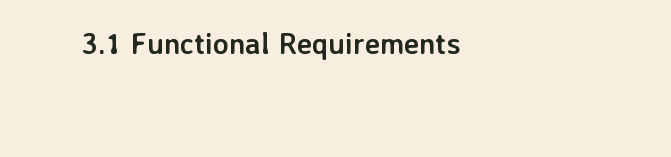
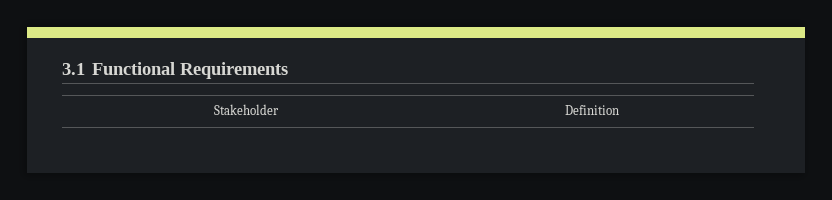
+ Stakeholder | Definition

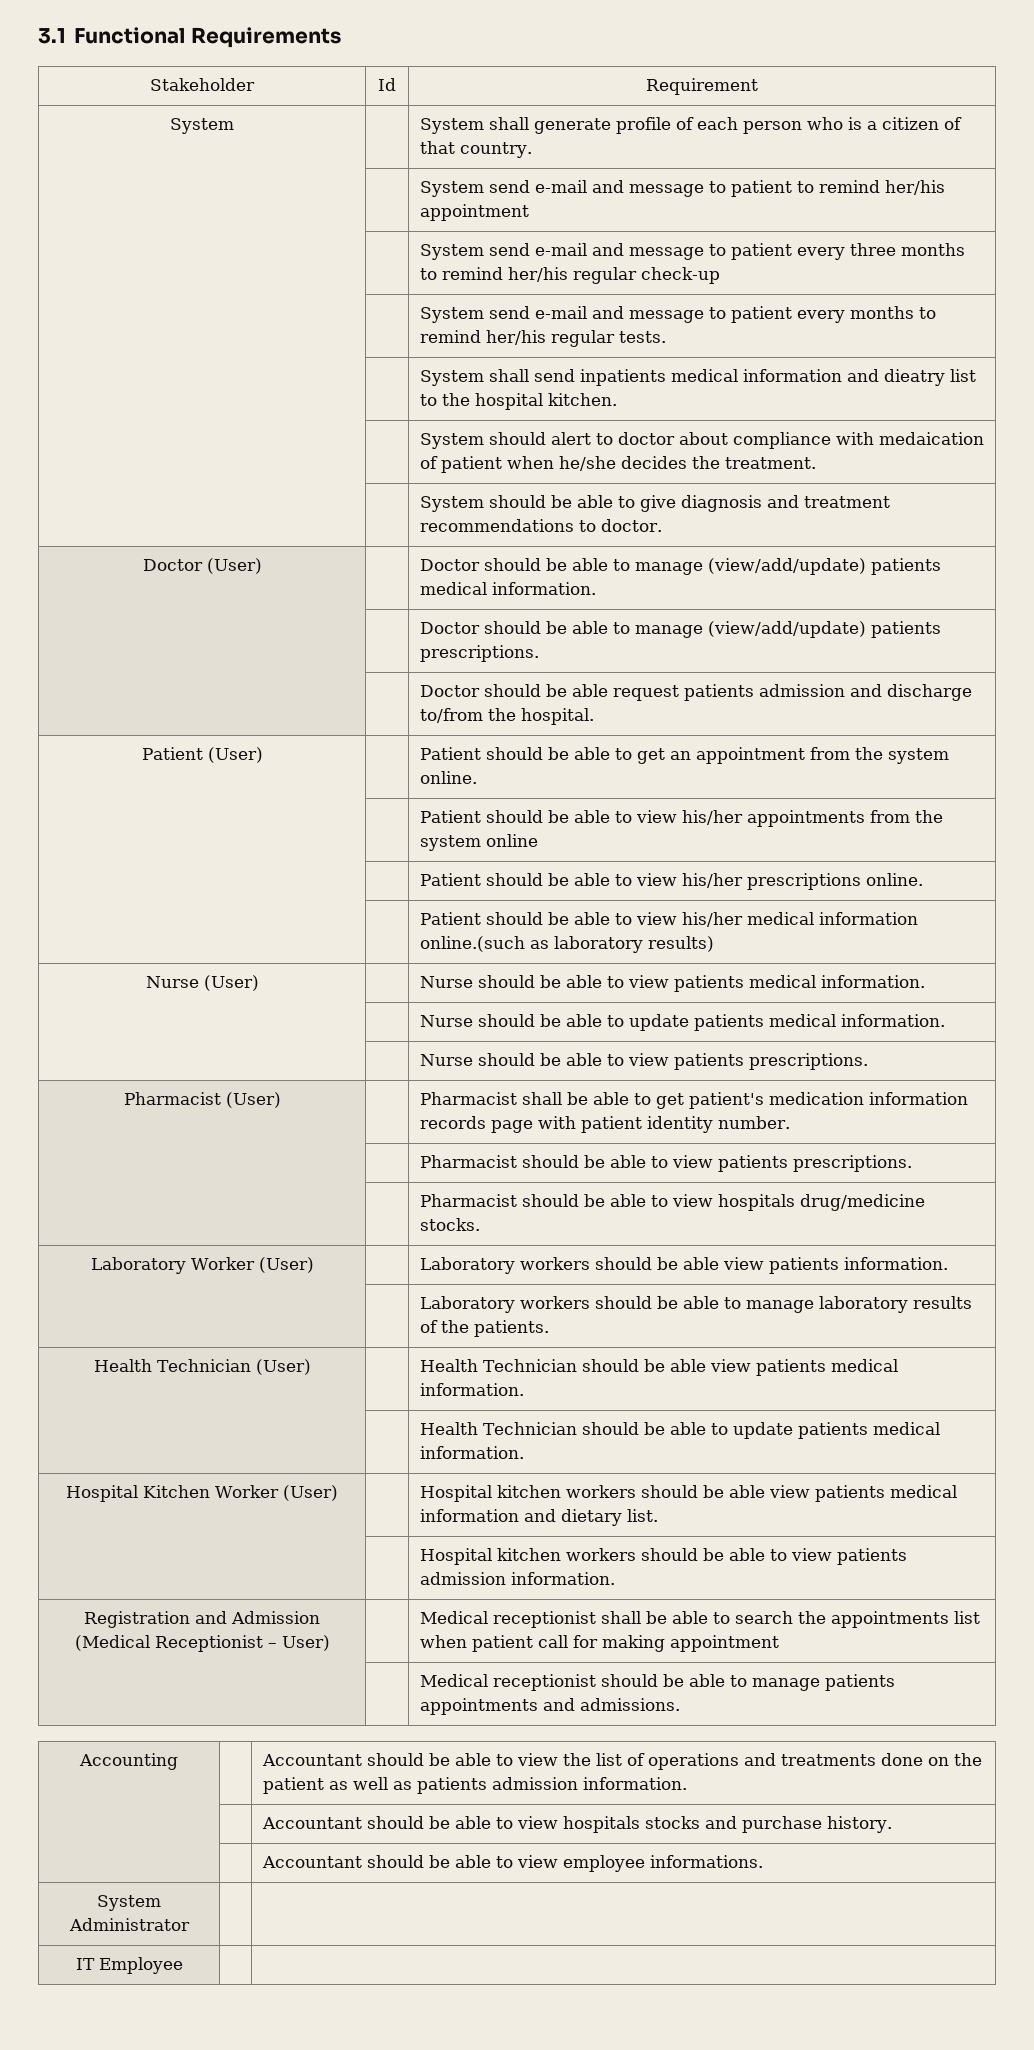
- Stakeholder | Definition
+ Stakeholder | Id | Requirement
+ System | | System shall generate profile of each person who is a citizen of that country.
+ | | System send e-mail and message to patient to remind her/his appointment
+ | | System send e-mail and message to patient every three months to remind her/his regular check-up
+ | | System send e-mail and message to patient every months to remind her/his regular tests.
+ | | System shall send inpatients medical information and dieatry list to the hospital kitchen.
+ | | System should alert to doctor about compliance with medaication of patient when he/she decides the treatment.
+ | | System should be able to give diagnosis and treatment recommendations to doctor.
+ Doctor (User) | | Doctor should be able to manage (view/add/update) patients medical information.
+ | | Doctor should be able to manage (view/add/update) patients prescriptions.
+ | | Doctor should be able request patients admission and discharge to/from the hospital.
+ Patient (User) | | Patient should be able to get an appointment from the system online.
+ | | Patient should be able to view his/her appointments from the system online
+ | | Patient should be able to view his/her prescriptions online.
+ | | Patient should be able to view his/her medical information online.(such as laboratory results)
+ Nurse (User) | | Nurse should be able to view patients medical information.
+ | | Nurse should be able to update patients medical information.
+ | | Nurse should be able to view patients prescriptions.
+ Pharmacist (User) | | Pharmacist shall be able to get patient's medication information records page with patient identity number.
+ | | Pharmacist should be able to view patients prescriptions.
+ | | Pharmacist should be able to view hospitals drug/medicine stocks.
+ Laboratory Worker (User) | | Laboratory workers should be able view patients information.
+ | | Laboratory workers should be able to manage laboratory results of the patients.
+ Health Technician (User) | | Health Technician should be able view patients medical information.
+ | | Health Technician should be able to update patients medical information.
+ Hospital Kitchen Worker (User) | | Hospital kitchen workers should be able view patients medical information and dietary list.
+ | | Hospital kitchen workers should be able to view patients admission information.
+ Registration and Admission (Medical Receptionist – User) | | Medical receptionist shall be able to search the appointments list when patient call for making appointment
+ | | Medical receptionist should be able to manage patients appointments and admissions.
+ Accounting | | Accountant should be able to view the list of operations and treatments done on the patient as well as patients admission information.
+ | | Accountant should be able to view hospitals stocks and purchase history.
+ | | Accountant should be able to view employee informations.
+ System Administrator | |
+ IT Employee | |

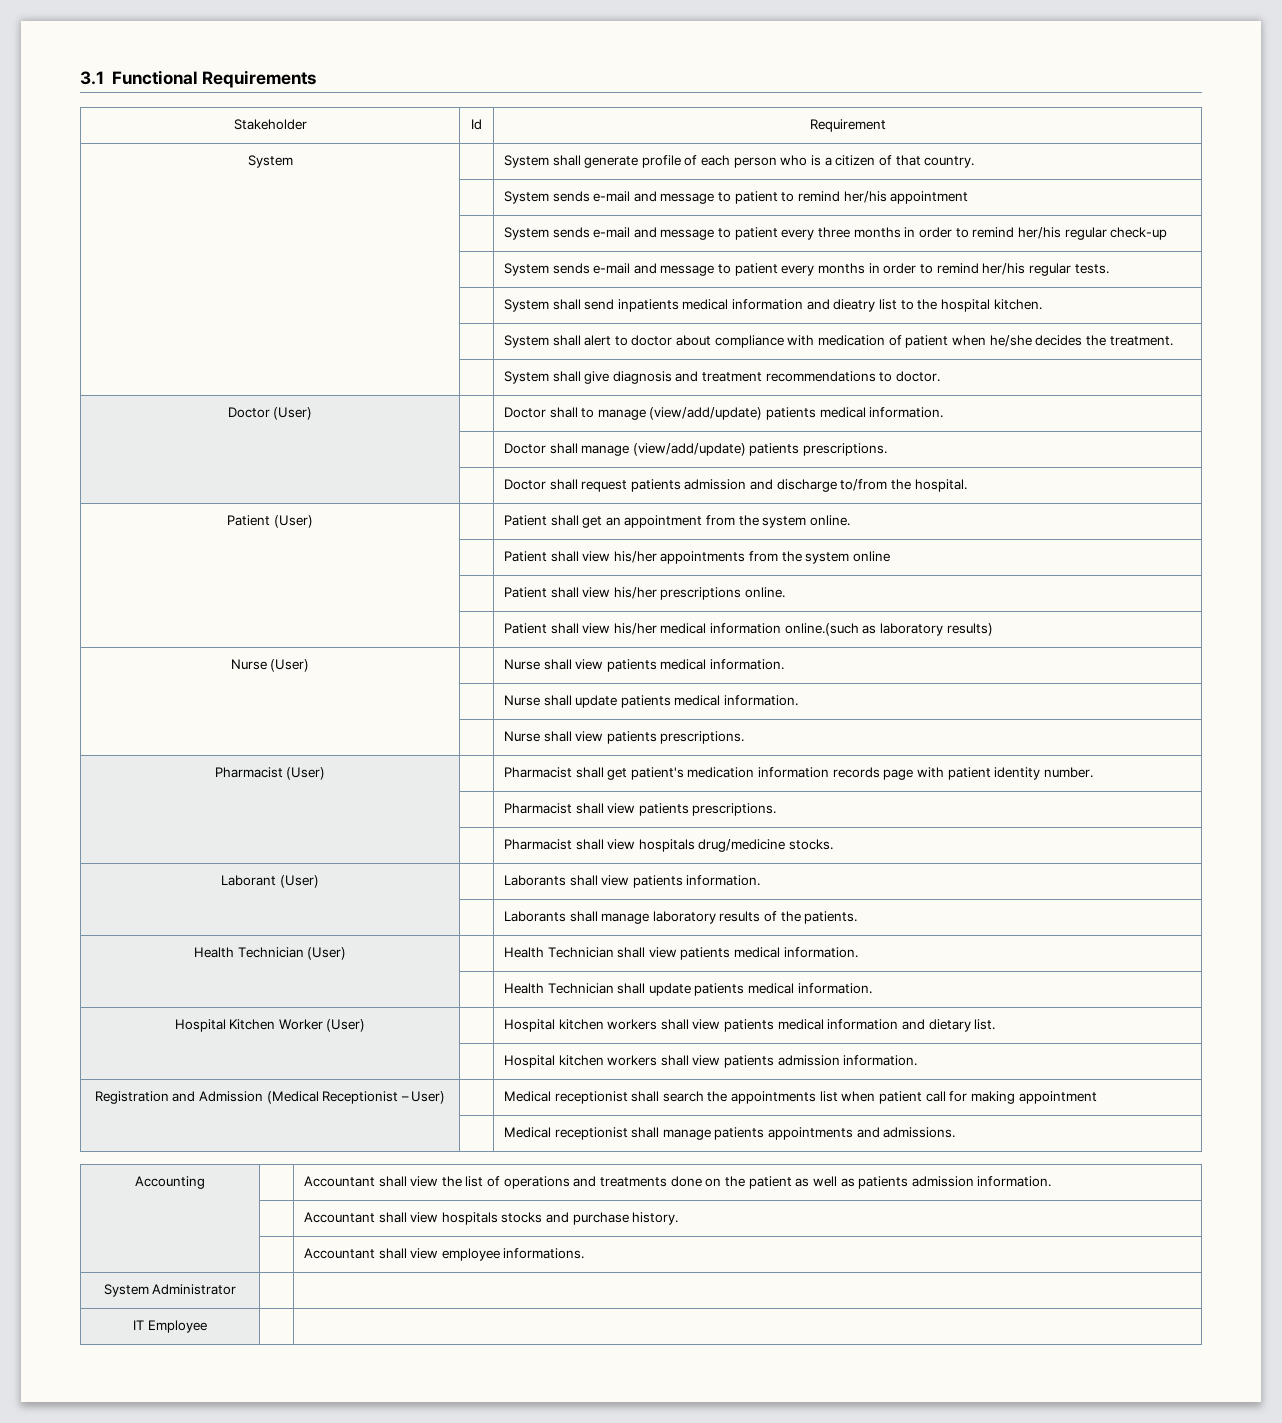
- | | System send e-mail and message to patient to remind her/his appointment
+ | | System sends e-mail and message to patient to remind her/his appointment
- | | System send e-mail and message to patient every three months to remind her/his regular check-up
+ | | System sends e-mail and message to patient every three months in order to remind her/his regular check-up
- | | System send e-mail and message to patient every months to remind her/his regular tests.
+ | | System sends e-mail and message to patient every months in order to remind her/his regular tests.
- | | System should alert to doctor about compliance with medaication of patient when he/she decides the treatment.
+ | | System shall alert to doctor about compliance with medication of patient when he/she decides the treatment.
- | | System should be able to give diagnosis and treatment recommendations to doctor.
+ | | System shall give diagnosis and treatment recommendations to doctor.
- Doctor (User) | | Doctor should be able to manage (view/add/update) patients medical information.
+ Doctor (User) | | Doctor shall to manage (view/add/update) patients medical information.
- | | Doctor should be able to manage (view/add/update) patients prescriptions.
+ | | Doctor shall manage (view/add/update) patients prescriptions.
- | | Doctor should be able request patients admission and discharge to/from the hospital.
+ | | Doctor shall request patients admission and discharge to/from the hospital.
- Patient (User) | | Patient should be able to get an appointment from the system online.
+ Patient (User) | | Patient shall get an appointment from the system online.
- | | Patient should be able to view his/her appointments from the system online
+ | | Patient shall view his/her appointments from the system online
- | | Patient should be able to view his/her prescriptions online.
+ | | Patient shall view his/her prescriptions online.
- | | Patient should be able to view his/her medical information online.(such as laboratory results)
+ | | Patient shall view his/her medical information online.(such as laboratory results)
- Nurse (User) | | Nurse should be able to view patients medical information.
+ Nurse (User) | | Nurse shall view patients medical information.
- | | Nurse should be able to update patients medical information.
+ | | Nurse shall update patients medical information.
- | | Nurse should be able to view patients prescriptions.
+ | | Nurse shall view patients prescriptions.
- Pharmacist (User) | | Pharmacist shall be able to get patient's medication information records page with patient identity number.
+ Pharmacist (User) | | Pharmacist shall get patient's medication information records page with patient identity number.
- | | Pharmacist should be able to view patients prescriptions.
+ | | Pharmacist shall view patients prescriptions.
- | | Pharmacist should be able to view hospitals drug/medicine stocks.
+ | | Pharmacist shall view hospitals drug/medicine stocks.
- Laboratory Worker (User) | | Laboratory workers should be able view patients information.
- | | Laboratory workers should be able to manage laboratory results of the patients.
+ Laborant (User) | | Laborants shall view patients information.
+ | | Laborants shall manage laboratory results of the patients.
- Health Technician (User) | | Health Technician should be able view patients medical information.
+ Health Technician (User) | | Health Technician shall view patients medical information.
- | | Health Technician should be able to update patients medical information.
+ | | Health Technician shall update patients medical information.
- Hospital Kitchen Worker (User) | | Hospital kitchen workers should be able view patients medical information and dietary list.
+ Hospital Kitchen Worker (User) | | Hospital kitchen workers shall view patients medical information and dietary list.
- | | Hospital kitchen workers should be able to view patients admission information.
+ | | Hospital kitchen workers shall view patients admission information.
- Registration and Admission (Medical Receptionist – User) | | Medical receptionist shall be able to search the appointments list when patient call for making appointment
+ Registration and Admission (Medical Receptionist – User) | | Medical receptionist shall search the appointments list when patient call for making appointment
- | | Medical receptionist should be able to manage patients appointments and admissions.
+ | | Medical receptionist shall manage patients appointments and admissions.
- Accounting | | Accountant should be able to view the list of operations and treatments done on the patient as well as patients admission information.
+ Accounting | | Accountant shall view the list of operations and treatments done on the patient as well as patients admission information.
- | | Accountant should be able to view hospitals stocks and purchase history.
+ | | Accountant shall view hospitals stocks and purchase history.
- | | Accountant should be able to view employee informations.
+ | | Accountant shall view employee informations.

